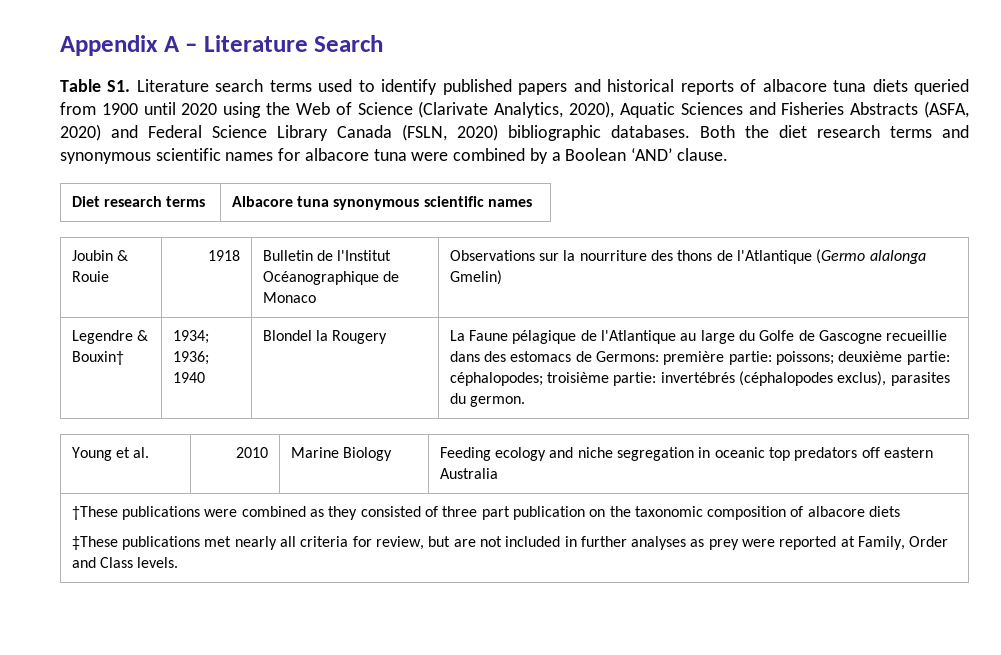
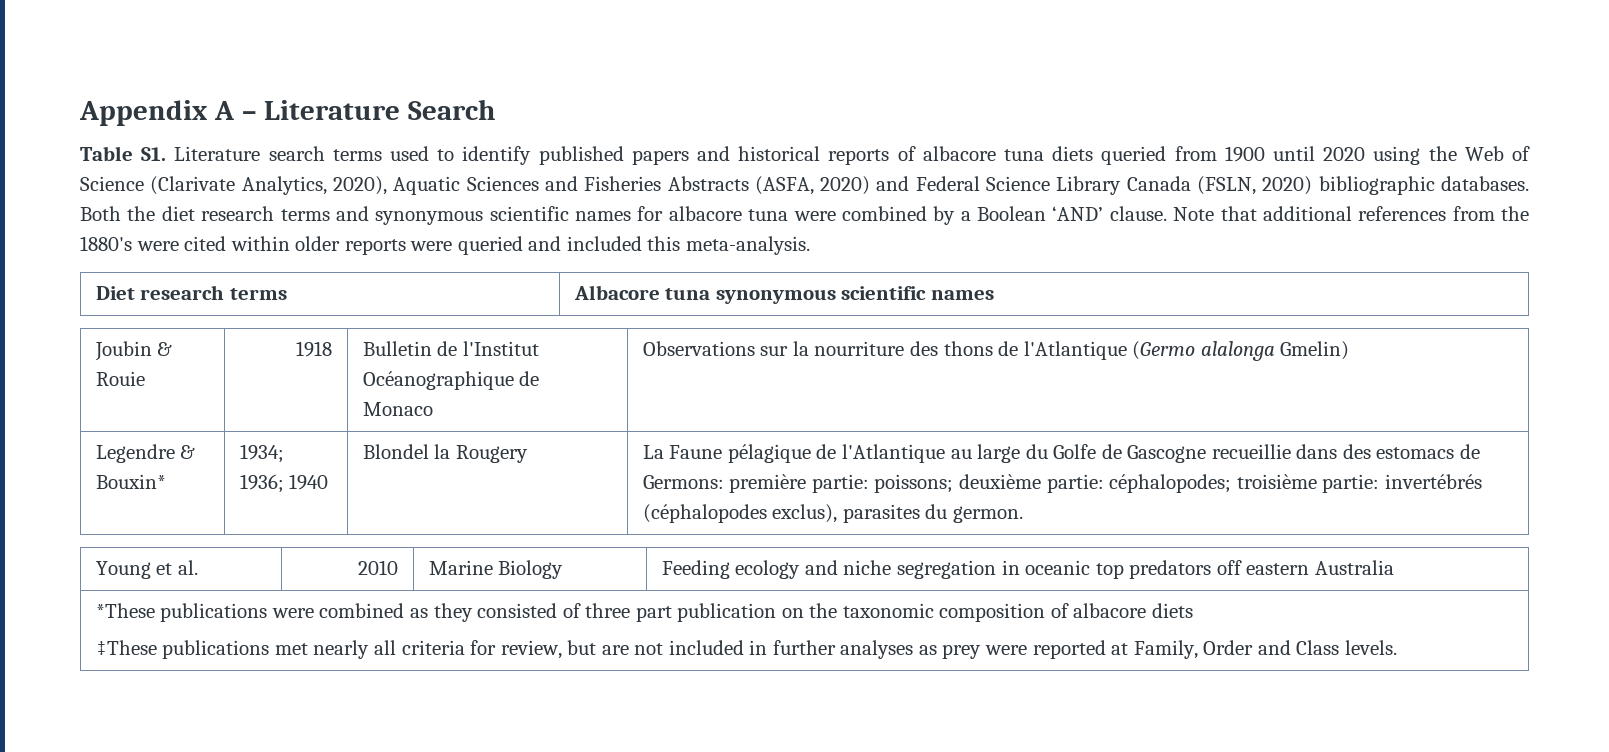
+ Note that additional references from the 1880's were cited within older reports were queried and included this meta-analysis.
- Legendre & Bouxin† | 1934; 1936; 1940 | Blondel la Rougery | La Faune pélagique de l'Atlantique au large du Golfe de Gascogne recueillie dans des estomacs de Germons: première partie: poissons; deuxième partie: céphalopodes; troisième partie: invertébrés (céphalopodes exclus), parasites du germon.
+ Legendre & Bouxin* | 1934; 1936; 1940 | Blondel la Rougery | La Faune pélagique de l'Atlantique au large du Golfe de Gascogne recueillie dans des estomacs de Germons: première partie: poissons; deuxième partie: céphalopodes; troisième partie: invertébrés (céphalopodes exclus), parasites du germon.
- †These publications were combined as they consisted of three part publication on the taxonomic composition of albacore diets
+ *These publications were combined as they consisted of three part publication on the taxonomic composition of albacore diets

